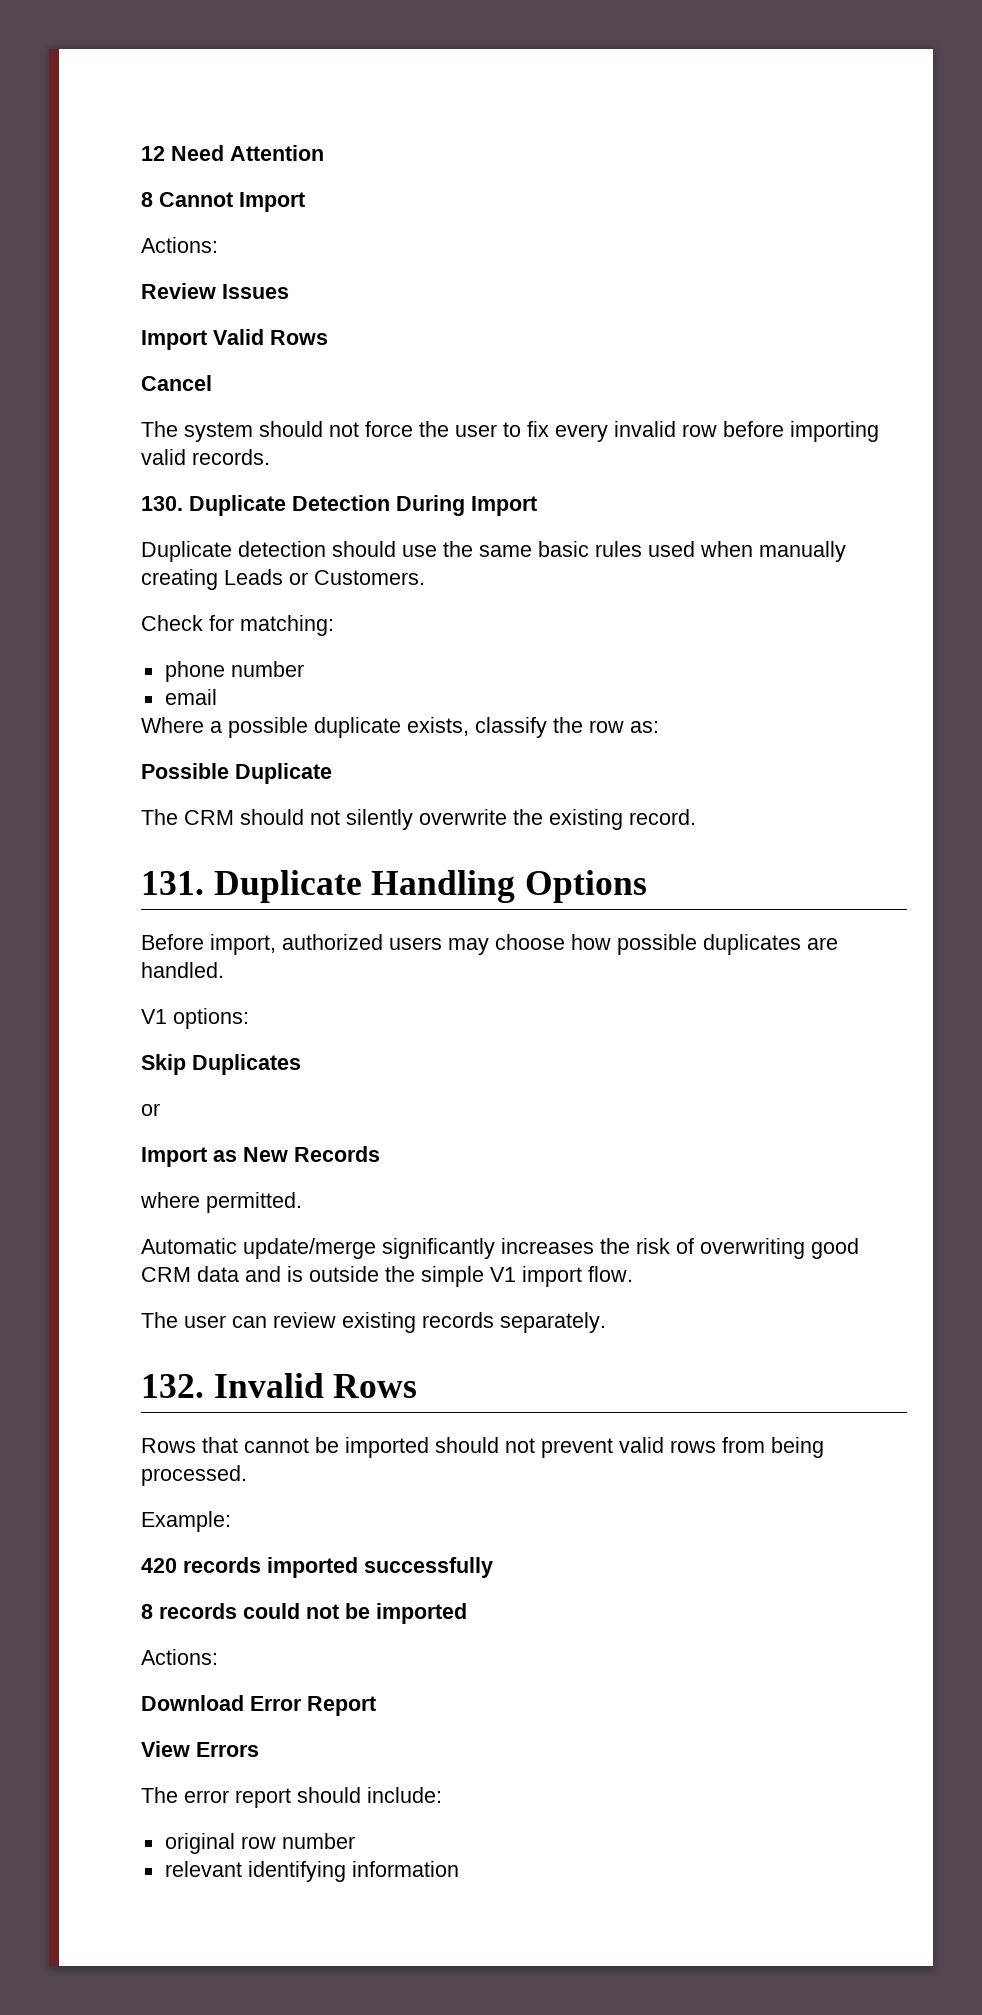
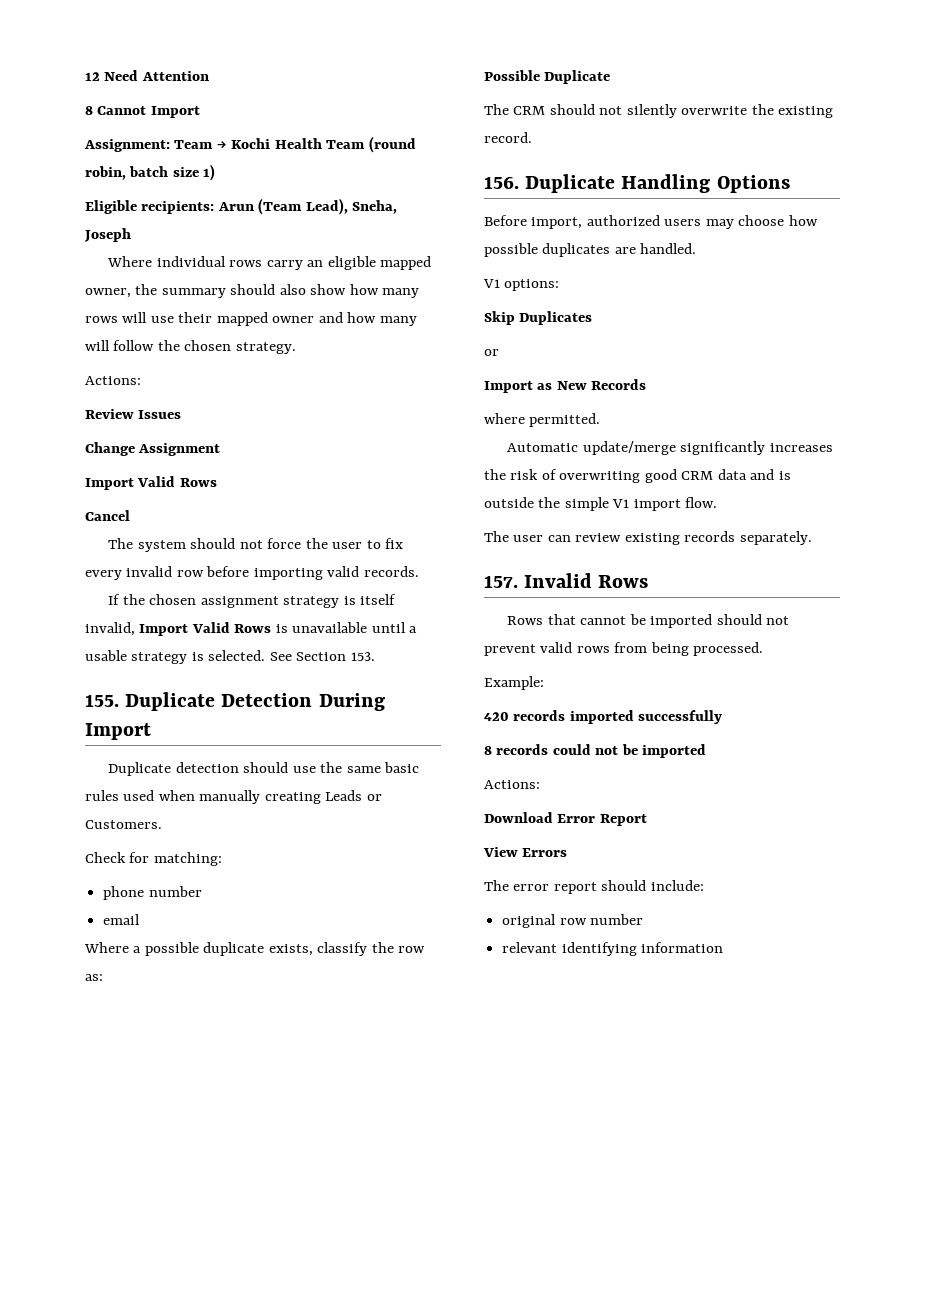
+ Assignment: Team → Kochi Health Team (round robin, batch size 1)
+ Eligible recipients: Arun (Team Lead), Sneha, Joseph
+ Where individual rows carry an eligible mapped owner, the summary should also show how many rows will use their mapped owner and how many will follow the chosen strategy.
+ Change Assignment
- 130. Duplicate Detection During Import
+ If the chosen assignment strategy is itself invalid, Import Valid Rows is unavailable until a usable strategy is selected. See Section 153.
+ 155. Duplicate Detection During Import
- 131. Duplicate Handling Options
+ 156. Duplicate Handling Options
- 132. Invalid Rows
+ 157. Invalid Rows

